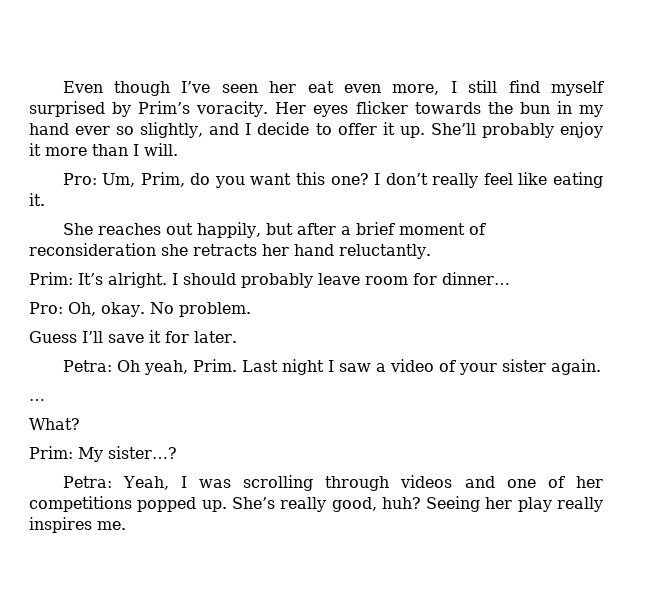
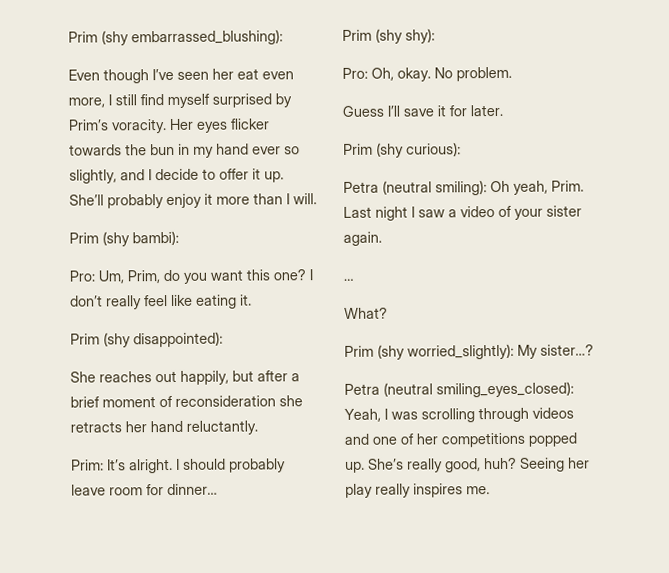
+ Prim (shy embarrassed_blushing):
+ Prim (shy bambi):
+ Prim (shy disappointed):
+ Prim (shy shy):
- Petra: Oh yeah, Prim.
+ Prim (shy curious):
+ Petra (neutral smiling): Oh yeah, Prim.
- Prim: My sister…?
+ Prim (shy worried_slightly): My sister…?
- Petra: Yeah, I was scrolling through videos and one of her competitions popped up.
+ Petra (neutral smiling_eyes_closed): Yeah, I was scrolling through videos and one of her competitions popped up.

